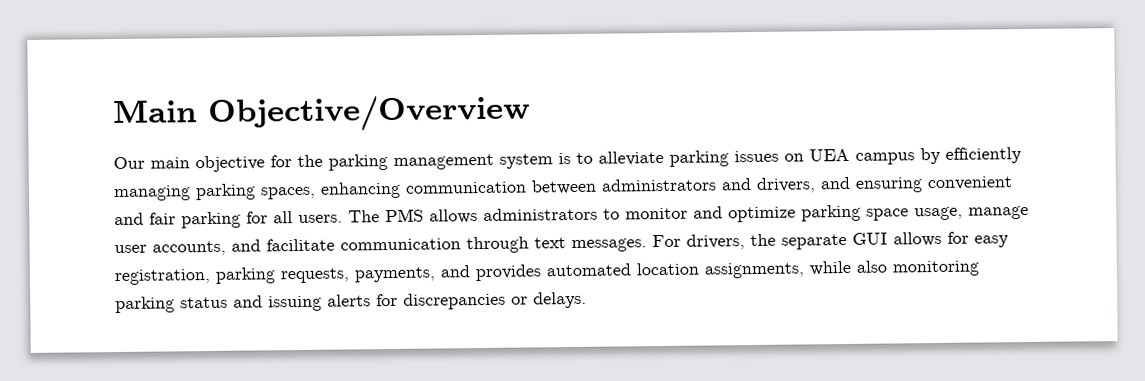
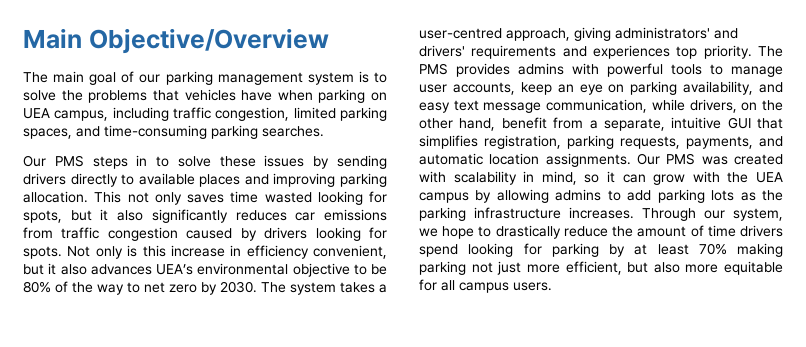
- Our main objective for the parking management system is to alleviate parking issues on UEA campus by efficiently managing parking spaces, enhancing communication between administrators and drivers, and ensuring convenient and fair parking for all users. The PMS allows administrators to monitor and optimize parking space usage, manage user accounts, and facilitate communication through text messages. For drivers, the separate GUI allows for easy registration, parking requests, payments, and provides automated location assignments, while also monitoring parking status and issuing alerts for discrepancies or delays.
+ The main goal of our parking management system is to solve the problems that vehicles have when parking on UEA campus, including traffic congestion, limited parking spaces, and time-consuming parking searches.
+ Our PMS steps in to solve these issues by sending drivers directly to available places and improving parking allocation. This not only saves time wasted looking for spots, but it also significantly reduces car emissions from traffic congestion caused by drivers looking for spots. Not only is this increase in efficiency convenient, but it also advances UEA’s environmental objective to be 80% of the way to net zero by 2030. The system takes a user-centred approach, giving administrators' and drivers' requirements and experiences top priority. The PMS provides admins with powerful tools to manage user accounts, keep an eye on parking availability, and easy text message communication, while drivers, on the other hand, benefit from a separate, intuitive GUI that simplifies registration, parking requests, payments, and automatic location assignments. Our PMS was created with scalability in mind, so it can grow with the UEA campus by allowing admins to add parking lots as the parking infrastructure increases. Through our system, we hope to drastically reduce the amount of time drivers spend looking for parking by at least 70% making parking not just more efficient, but also more equitable for all campus users.

